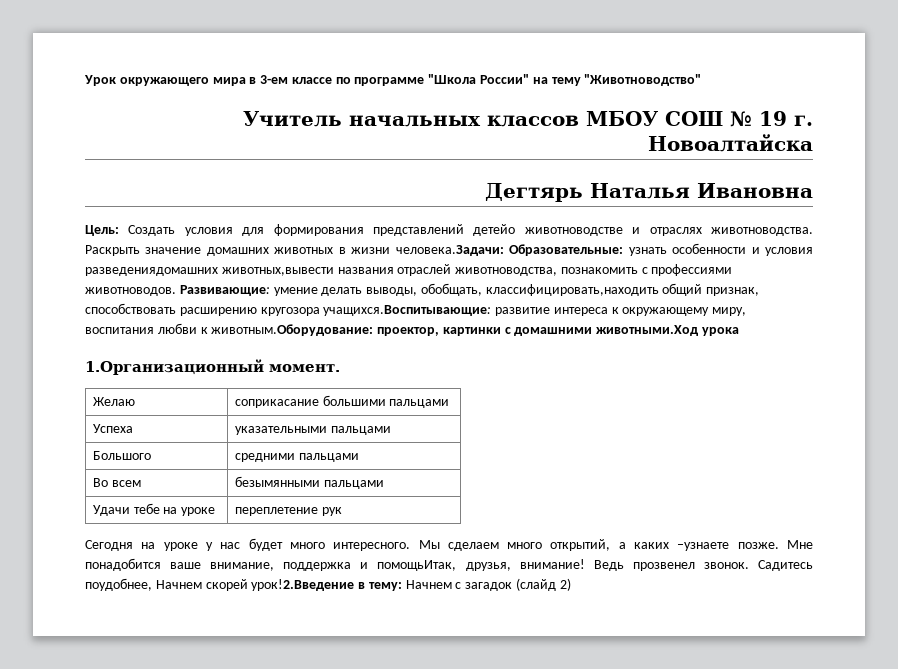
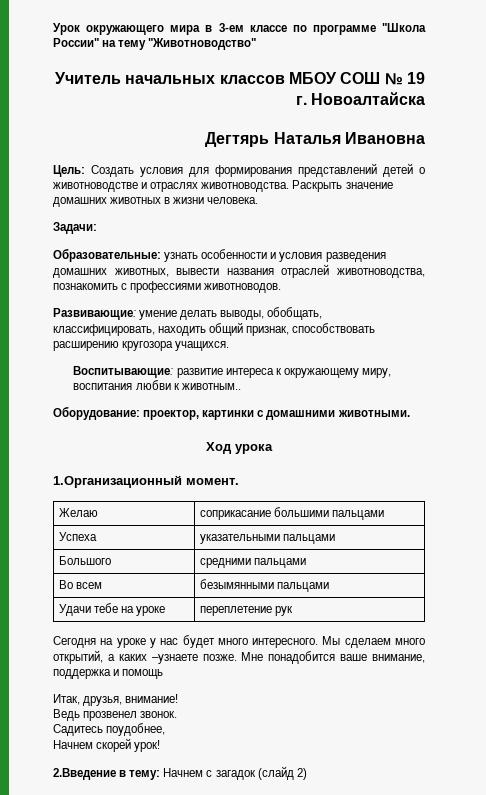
- Цель: Создать условия для формирования представлений детейо животноводстве и отраслях животноводства.
+ Цель: Создать условия для формирования представлений детей о животноводстве и отраслях животноводства.
- Раскрыть значение домашних животных в жизни человека.Задачи: Образовательные: узнать особенности и условия разведениядомашних животных,вывести названия отраслей животноводства, познакомить с профессиями животноводов. Развивающие: умение делать выводы, обобщать, классифицировать,находить общий признак, способствовать расширению кругозора учащихся.Воспитывающие: развитие интереса к окружающему миру, воспитания любви к животным.Оборудование: проектор, картинки с домашними животными.Ход урока
+ Раскрыть значение домашних животных в жизни человека.
+ Задачи:
+ Образовательные: узнать особенности и условия разведения домашних животных, вывести названия отраслей животноводства, познакомить с профессиями животноводов.
+ Развивающие: умение делать выводы, обобщать, классифицировать, находить общий признак, способствовать расширению кругозора учащихся.
+ Воспитывающие: развитие интереса к окружающему миру, воспитания любви к животным..
+ Оборудование: проектор, картинки с домашними животными.
+ Ход урока
- Мне понадобится ваше внимание, поддержка и помощьИтак, друзья, внимание! Ведь прозвенел звонок. Садитесь поудобнее, Начнем скорей урок!2.Введение в тему: Начнем с загадок (слайд 2)
+ Мне понадобится ваше внимание, поддержка и помощь
+ Итак, друзья, внимание!
+ Ведь прозвенел звонок.
+ Садитесь поудобнее,
+ Начнем скорей урок!
+ 2.Введение в тему: Начнем с загадок (слайд 2)

